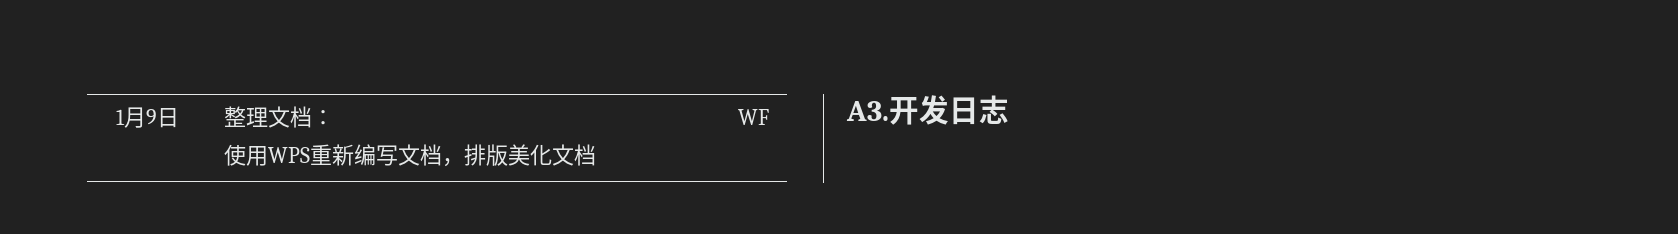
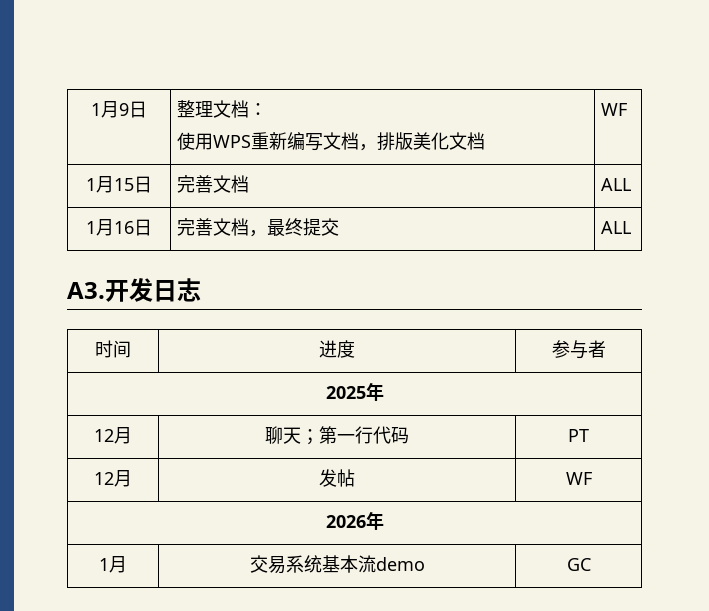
+ 1月15日 | 完善文档 | ALL
+ 1月16日 | 完善文档，最终提交 | ALL
  A3.开发日志
+ 时间 | 进度 | 参与者
+ 2025年
+ 12月 | 聊天；第一行代码 | PT
+ 12月 | 发帖 | WF
+ 2026年
+ 1月 | 交易系统基本流demo | GC

